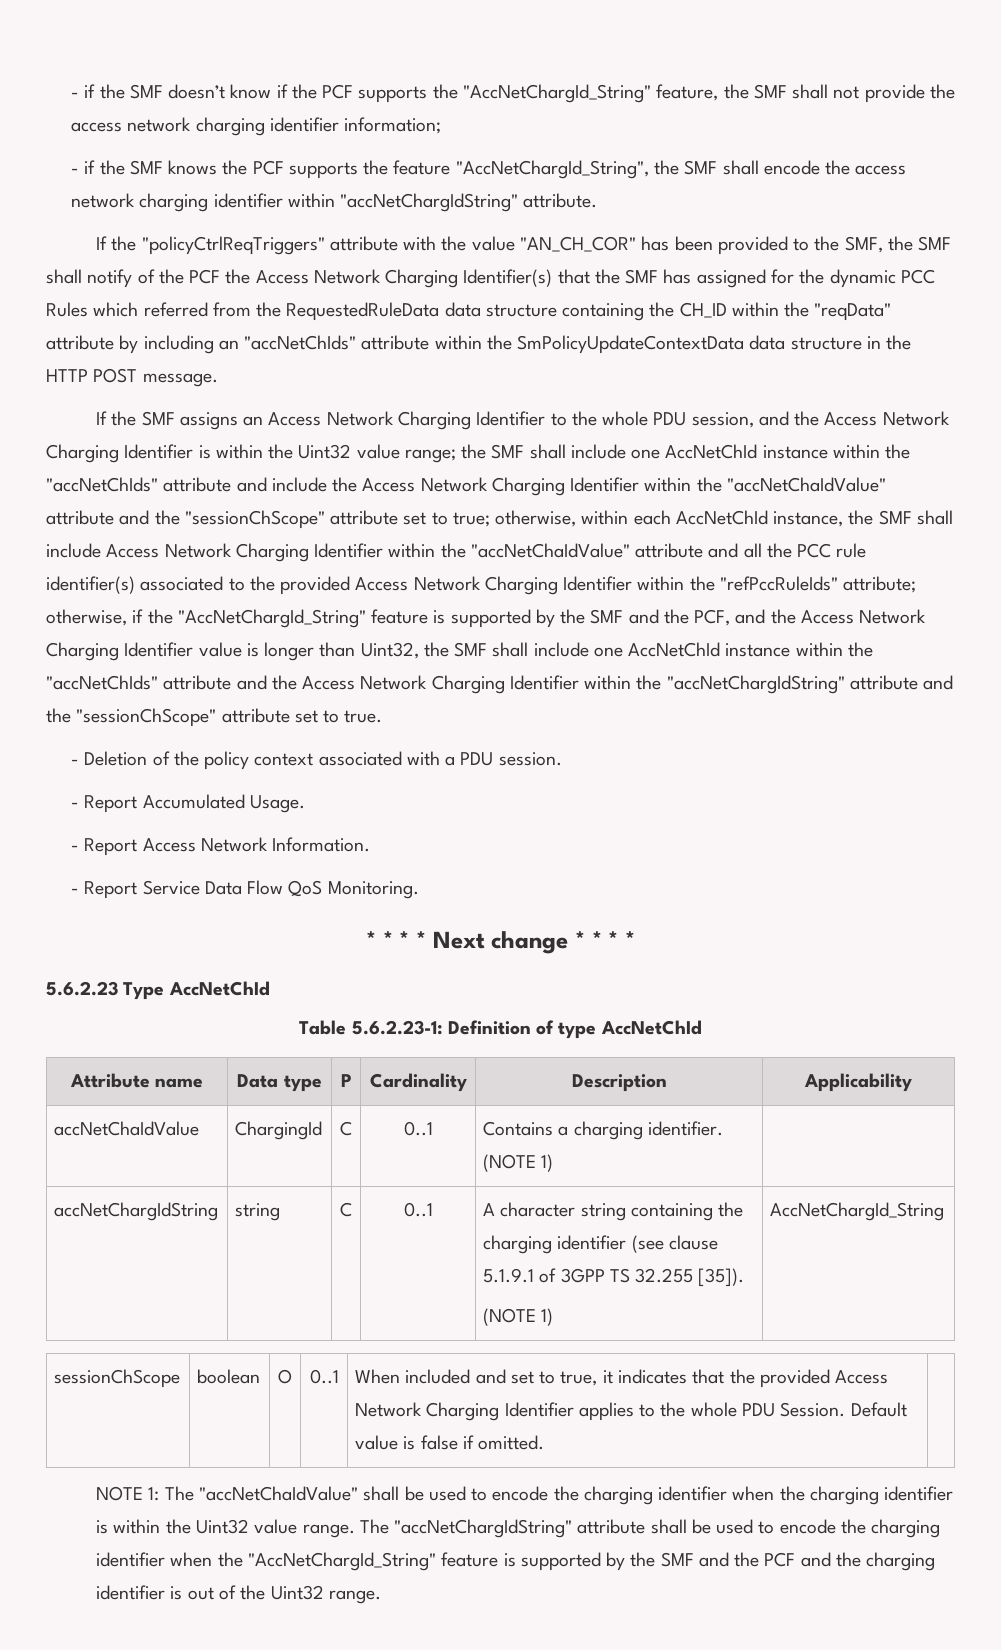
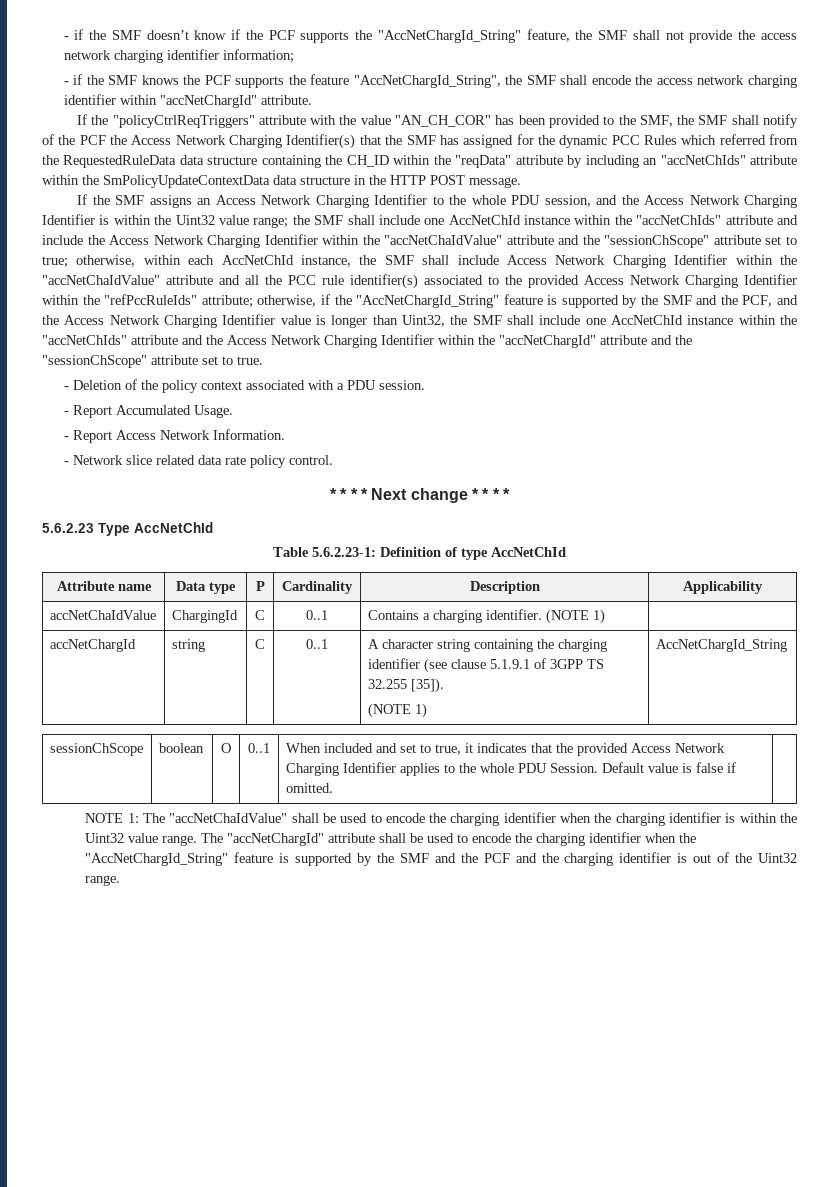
- - if the SMF knows the PCF supports the feature "AccNetChargId_String", the SMF shall encode the access network charging identifier within "accNetChargIdString" attribute.
+ - if the SMF knows the PCF supports the feature "AccNetChargId_String", the SMF shall encode the access network charging identifier within "accNetChargId" attribute.
- otherwise, if the "AccNetChargId_String" feature is supported by the SMF and the PCF, and the Access Network Charging Identifier value is longer than Uint32, the SMF shall include one AccNetChId instance within the "accNetChIds" attribute and the Access Network Charging Identifier within the "accNetChargIdString" attribute and the "sessionChScope" attribute set to true.
+ otherwise, if the "AccNetChargId_String" feature is supported by the SMF and the PCF, and the Access Network Charging Identifier value is longer than Uint32, the SMF shall include one AccNetChId instance within the "accNetChIds" attribute and the Access Network Charging Identifier within the "accNetChargId" attribute and the "sessionChScope" attribute set to true.
- - Report Service Data Flow QoS Monitoring.
+ - Network slice related data rate policy control.
- accNetChargIdString | string | C | 0..1 | A character string containing the charging identifier (see clause 5.1.9.1 of 3GPP TS 32.255 [35]).
+ accNetChargId | string | C | 0..1 | A character string containing the charging identifier (see clause 5.1.9.1 of 3GPP TS 32.255 [35]).
- The "accNetChargIdString" attribute shall be used to encode the charging identifier when the "AccNetChargId_String" feature is supported by the SMF and the PCF and the charging identifier is out of the Uint32 range.
+ The "accNetChargId" attribute shall be used to encode the charging identifier when the "AccNetChargId_String" feature is supported by the SMF and the PCF and the charging identifier is out of the Uint32 range.

